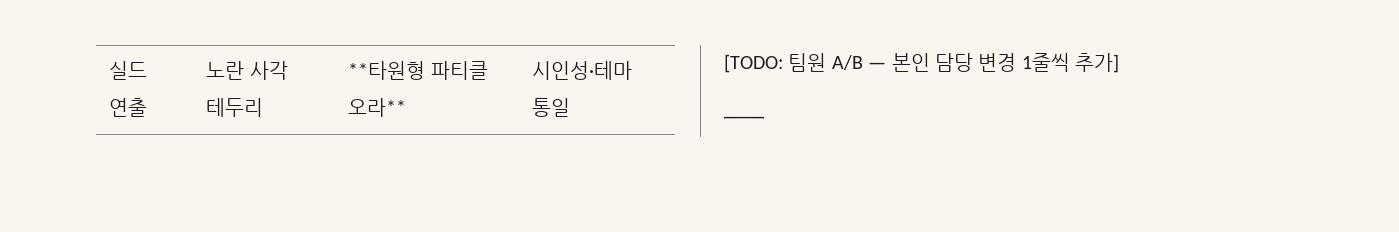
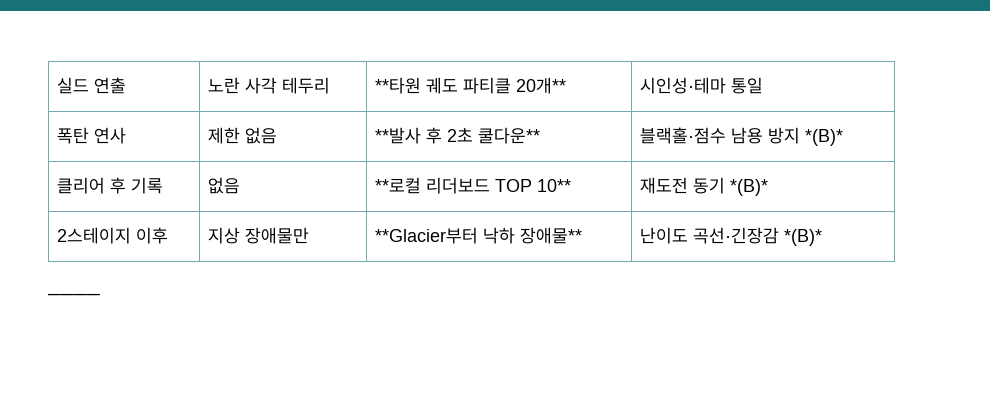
- 실드 연출 | 노란 사각 테두리 | **타원형 파티클 오라** | 시인성·테마 통일
- [TODO: 팀원 A/B — 본인 담당 변경 1줄씩 추가]
+ 실드 연출 | 노란 사각 테두리 | **타원 궤도 파티클 20개** | 시인성·테마 통일
+ 폭탄 연사 | 제한 없음 | **발사 후 2초 쿨다운** | 블랙홀·점수 남용 방지 *(B)*
+ 클리어 후 기록 | 없음 | **로컬 리더보드 TOP 10** | 재도전 동기 *(B)*
+ 2스테이지 이후 | 지상 장애물만 | **Glacier부터 낙하 장애물** | 난이도 곡선·긴장감 *(B)*

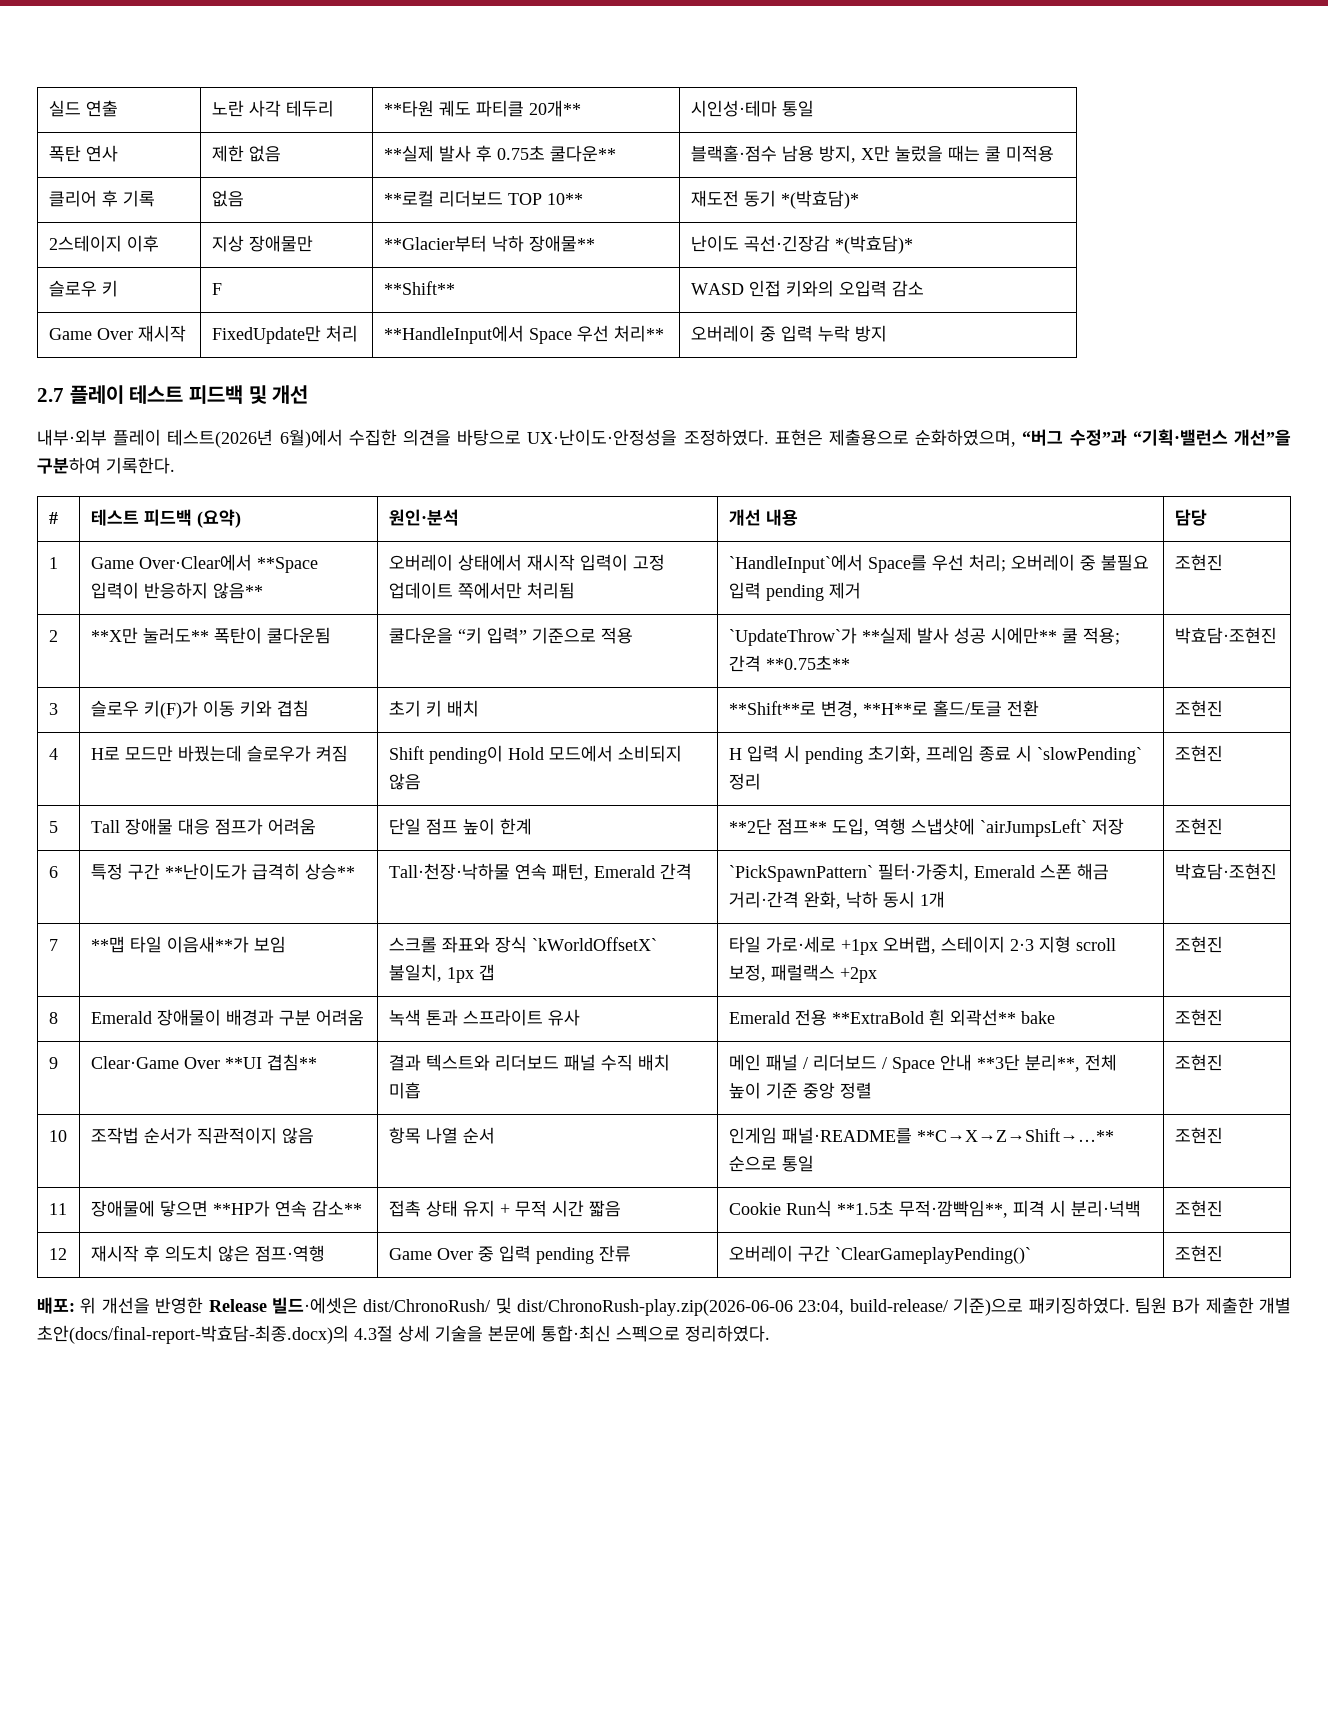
- 폭탄 연사 | 제한 없음 | **발사 후 2초 쿨다운** | 블랙홀·점수 남용 방지 *(B)*
+ 폭탄 연사 | 제한 없음 | **실제 발사 후 0.75초 쿨다운** | 블랙홀·점수 남용 방지, X만 눌렀을 때는 쿨 미적용
- 클리어 후 기록 | 없음 | **로컬 리더보드 TOP 10** | 재도전 동기 *(B)*
+ 클리어 후 기록 | 없음 | **로컬 리더보드 TOP 10** | 재도전 동기 *(박효담)*
- 2스테이지 이후 | 지상 장애물만 | **Glacier부터 낙하 장애물** | 난이도 곡선·긴장감 *(B)*
- ────
+ 2스테이지 이후 | 지상 장애물만 | **Glacier부터 낙하 장애물** | 난이도 곡선·긴장감 *(박효담)*
+ 슬로우 키 | F | **Shift** | WASD 인접 키와의 오입력 감소
+ Game Over 재시작 | FixedUpdate만 처리 | **HandleInput에서 Space 우선 처리** | 오버레이 중 입력 누락 방지
+ 2.7 플레이 테스트 피드백 및 개선
+ 내부·외부 플레이 테스트(2026년 6월)에서 수집한 의견을 바탕으로 UX·난이도·안정성을 조정하였다. 표현은 제출용으로 순화하였으며, “버그 수정”과 “기획·밸런스 개선”을 구분하여 기록한다.
+ # | 테스트 피드백 (요약) | 원인·분석 | 개선 내용 | 담당
+ 1 | Game Over·Clear에서 **Space 입력이 반응하지 않음** | 오버레이 상태에서 재시작 입력이 고정 업데이트 쪽에서만 처리됨 | `HandleInput`에서 Space를 우선 처리; 오버레이 중 불필요 입력 pending 제거 | 조현진
+ 2 | **X만 눌러도** 폭탄이 쿨다운됨 | 쿨다운을 “키 입력” 기준으로 적용 | `UpdateThrow`가 **실제 발사 성공 시에만** 쿨 적용; 간격 **0.75초** | 박효담·조현진
+ 3 | 슬로우 키(F)가 이동 키와 겹침 | 초기 키 배치 | **Shift**로 변경, **H**로 홀드/토글 전환 | 조현진
+ 4 | H로 모드만 바꿨는데 슬로우가 켜짐 | Shift pending이 Hold 모드에서 소비되지 않음 | H 입력 시 pending 초기화, 프레임 종료 시 `slowPending` 정리 | 조현진
+ 5 | Tall 장애물 대응 점프가 어려움 | 단일 점프 높이 한계 | **2단 점프** 도입, 역행 스냅샷에 `airJumpsLeft` 저장 | 조현진
+ 6 | 특정 구간 **난이도가 급격히 상승** | Tall·천장·낙하물 연속 패턴, Emerald 간격 | `PickSpawnPattern` 필터·가중치, Emerald 스폰 해금 거리·간격 완화, 낙하 동시 1개 | 박효담·조현진
+ 7 | **맵 타일 이음새**가 보임 | 스크롤 좌표와 장식 `kWorldOffsetX` 불일치, 1px 갭 | 타일 가로·세로 +1px 오버랩, 스테이지 2·3 지형 scroll 보정, 패럴랙스 +2px | 조현진
+ 8 | Emerald 장애물이 배경과 구분 어려움 | 녹색 톤과 스프라이트 유사 | Emerald 전용 **ExtraBold 흰 외곽선** bake | 조현진
+ 9 | Clear·Game Over **UI 겹침** | 결과 텍스트와 리더보드 패널 수직 배치 미흡 | 메인 패널 / 리더보드 / Space 안내 **3단 분리**, 전체 높이 기준 중앙 정렬 | 조현진
+ 10 | 조작법 순서가 직관적이지 않음 | 항목 나열 순서 | 인게임 패널·README를 **C→X→Z→Shift→…** 순으로 통일 | 조현진
+ 11 | 장애물에 닿으면 **HP가 연속 감소** | 접촉 상태 유지 + 무적 시간 짧음 | Cookie Run식 **1.5초 무적·깜빡임**, 피격 시 분리·넉백 | 조현진
+ 12 | 재시작 후 의도치 않은 점프·역행 | Game Over 중 입력 pending 잔류 | 오버레이 구간 `ClearGameplayPending()` | 조현진
+ 배포: 위 개선을 반영한 Release 빌드·에셋은 dist/ChronoRush/ 및 dist/ChronoRush-play.zip(2026-06-06 23:04, build-release/ 기준)으로 패키징하였다. 팀원 B가 제출한 개별 초안(docs/final-report-박효담-최종.docx)의 4.3절 상세 기술을 본문에 통합·최신 스펙으로 정리하였다.

